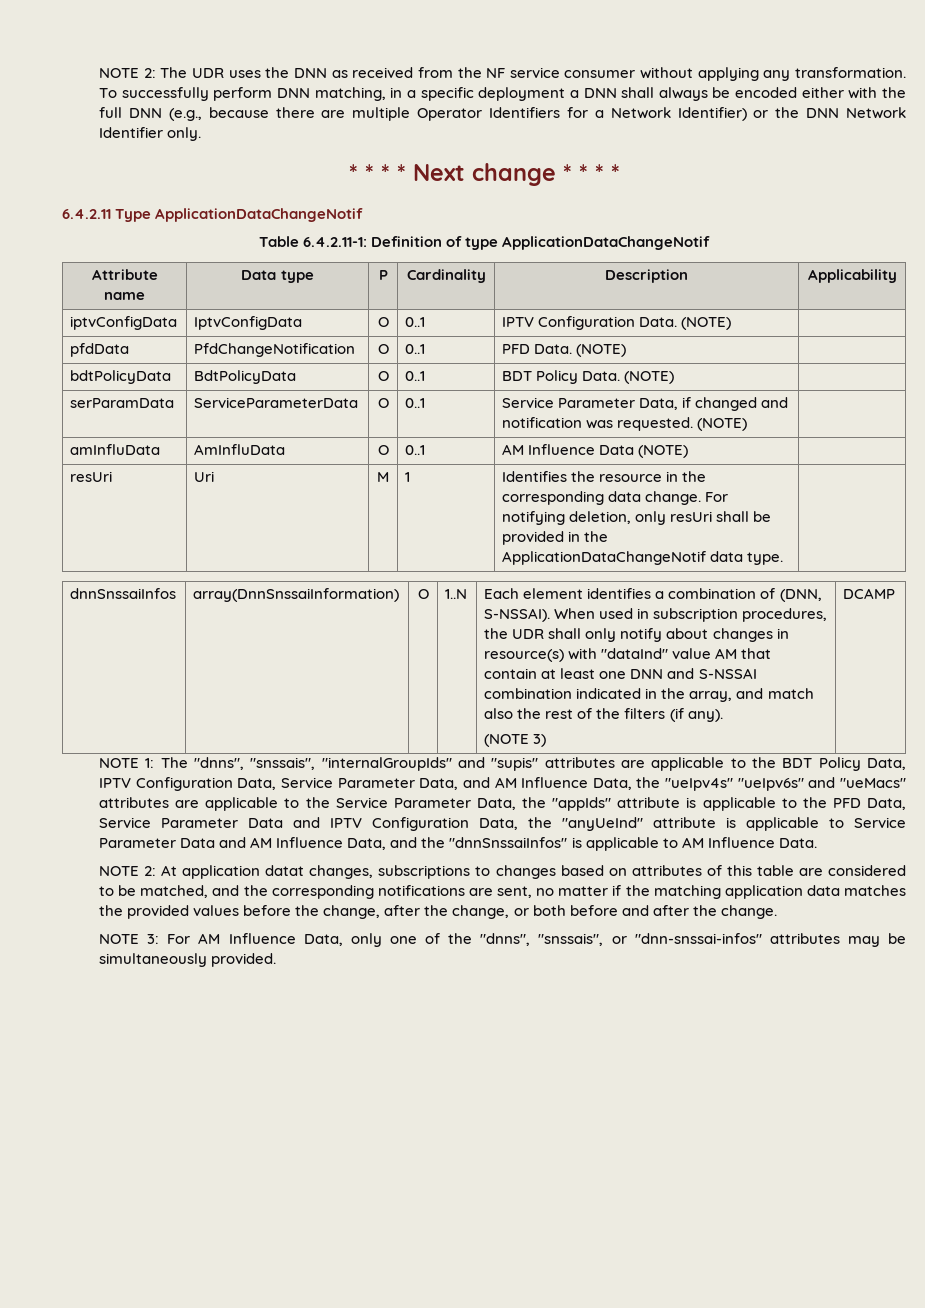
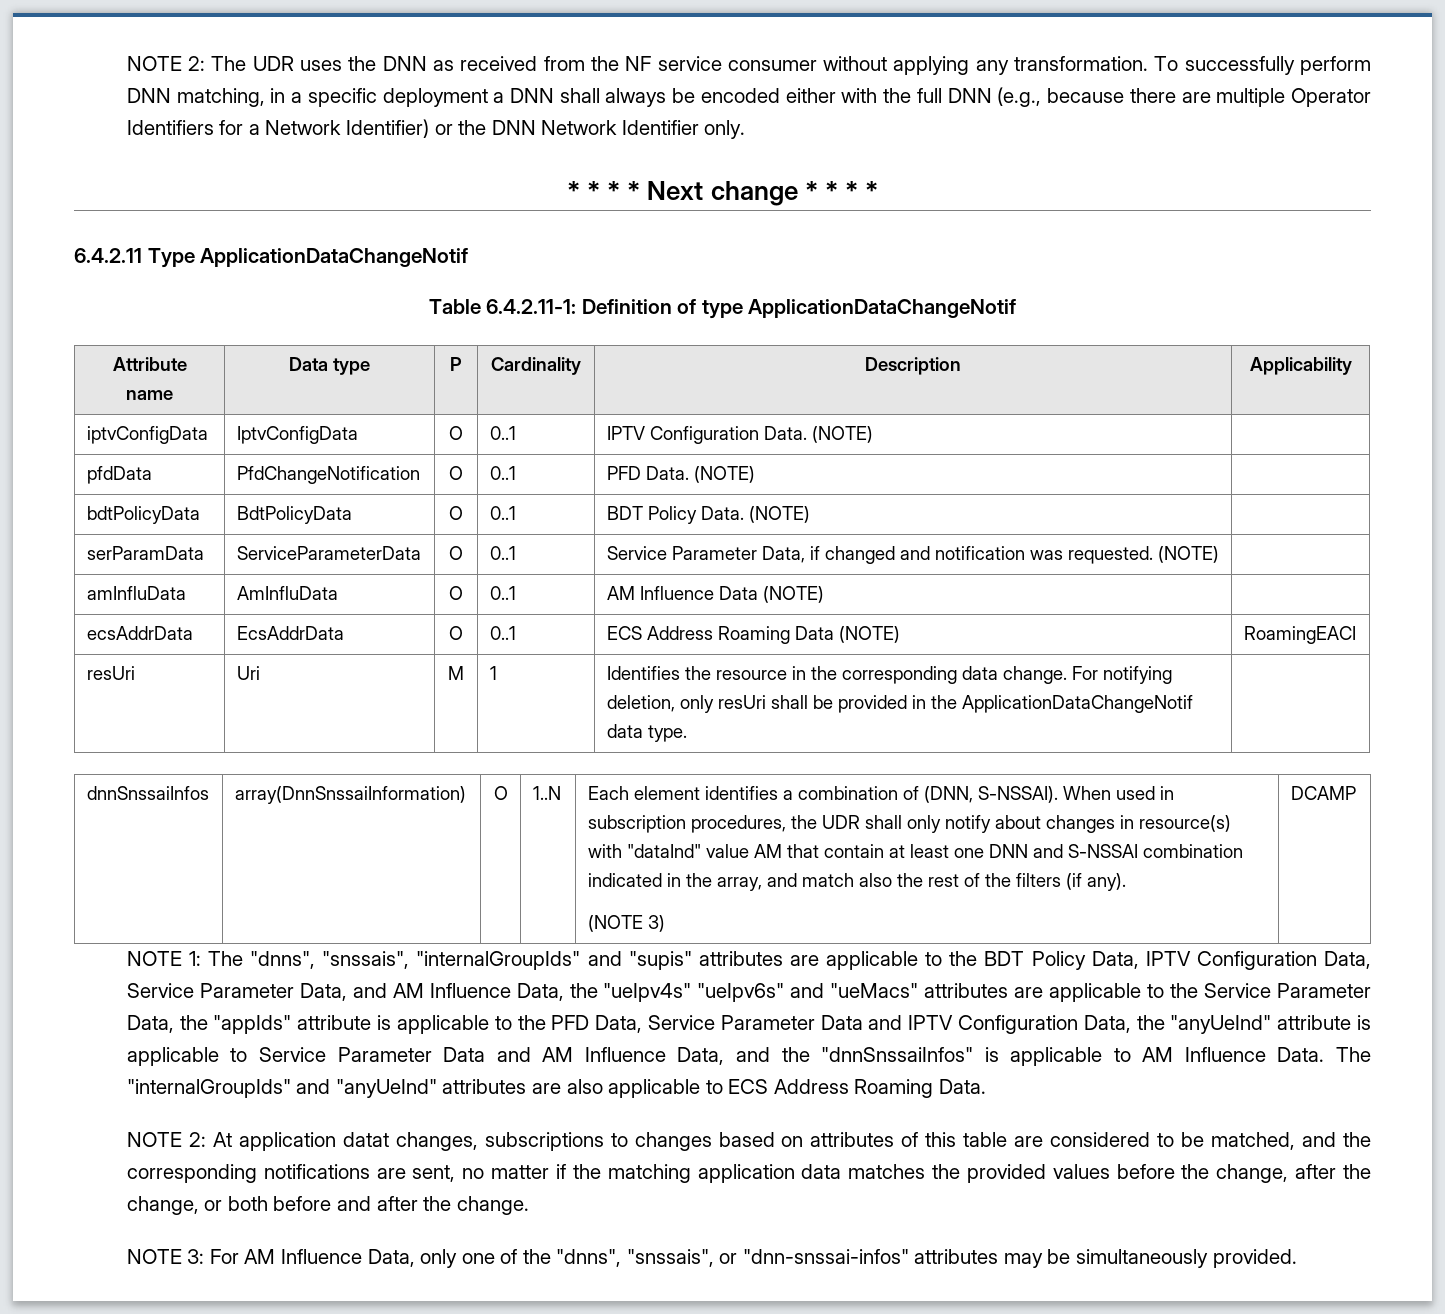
+ ecsAddrData | EcsAddrData | O | 0..1 | ECS Address Roaming Data (NOTE) | RoamingEACI
+ The "internalGroupIds" and "anyUeInd" attributes are also applicable to ECS Address Roaming Data.

